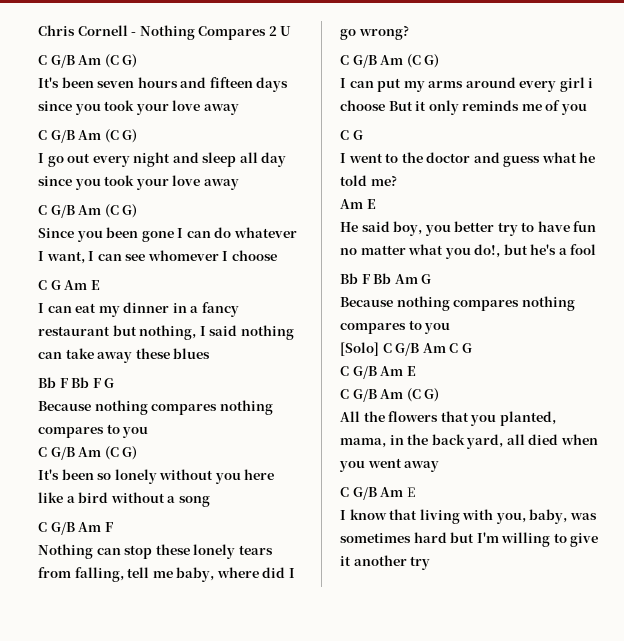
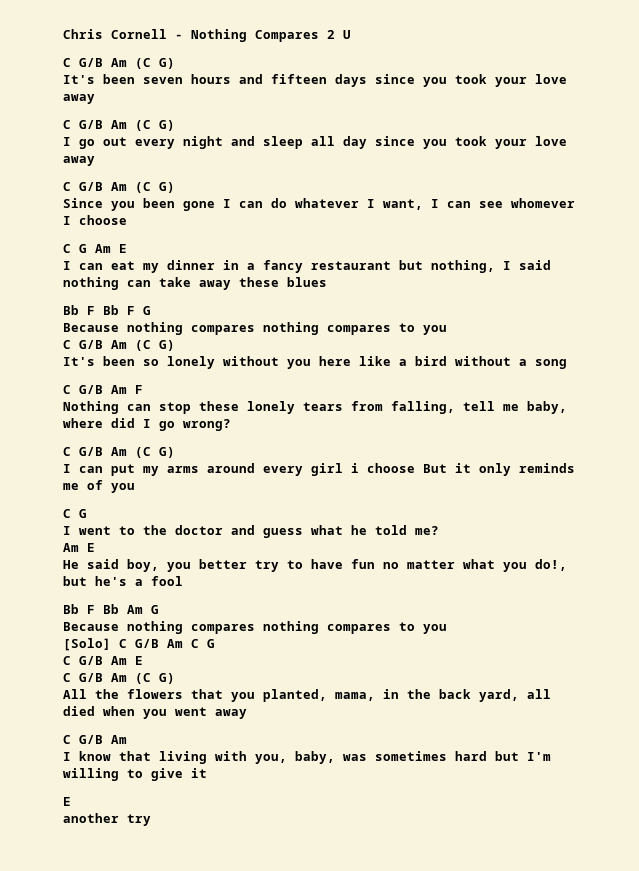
  All the flowers that you planted, mama, in the back yard, all died when you went away
- C G/B Am E
+ C G/B Am
- I know that living with you, baby, was sometimes hard but I'm willing to give it another try
+ I know that living with you, baby, was sometimes hard but I'm willing to give it
+ E
+ another try

